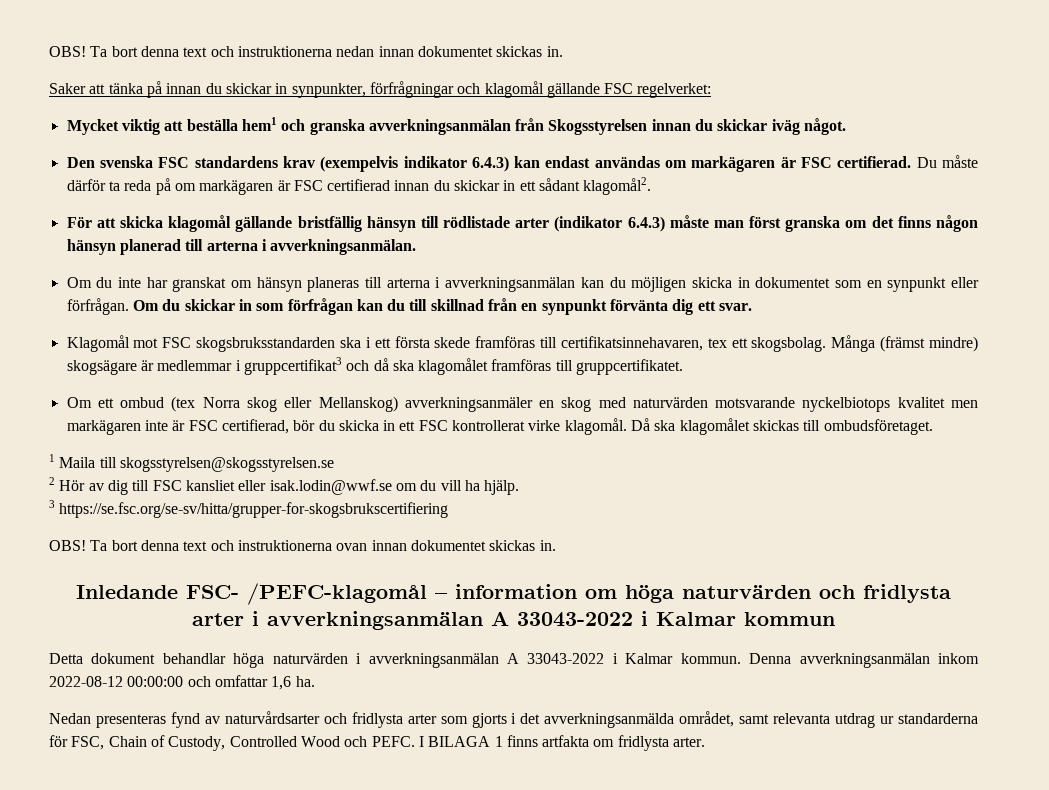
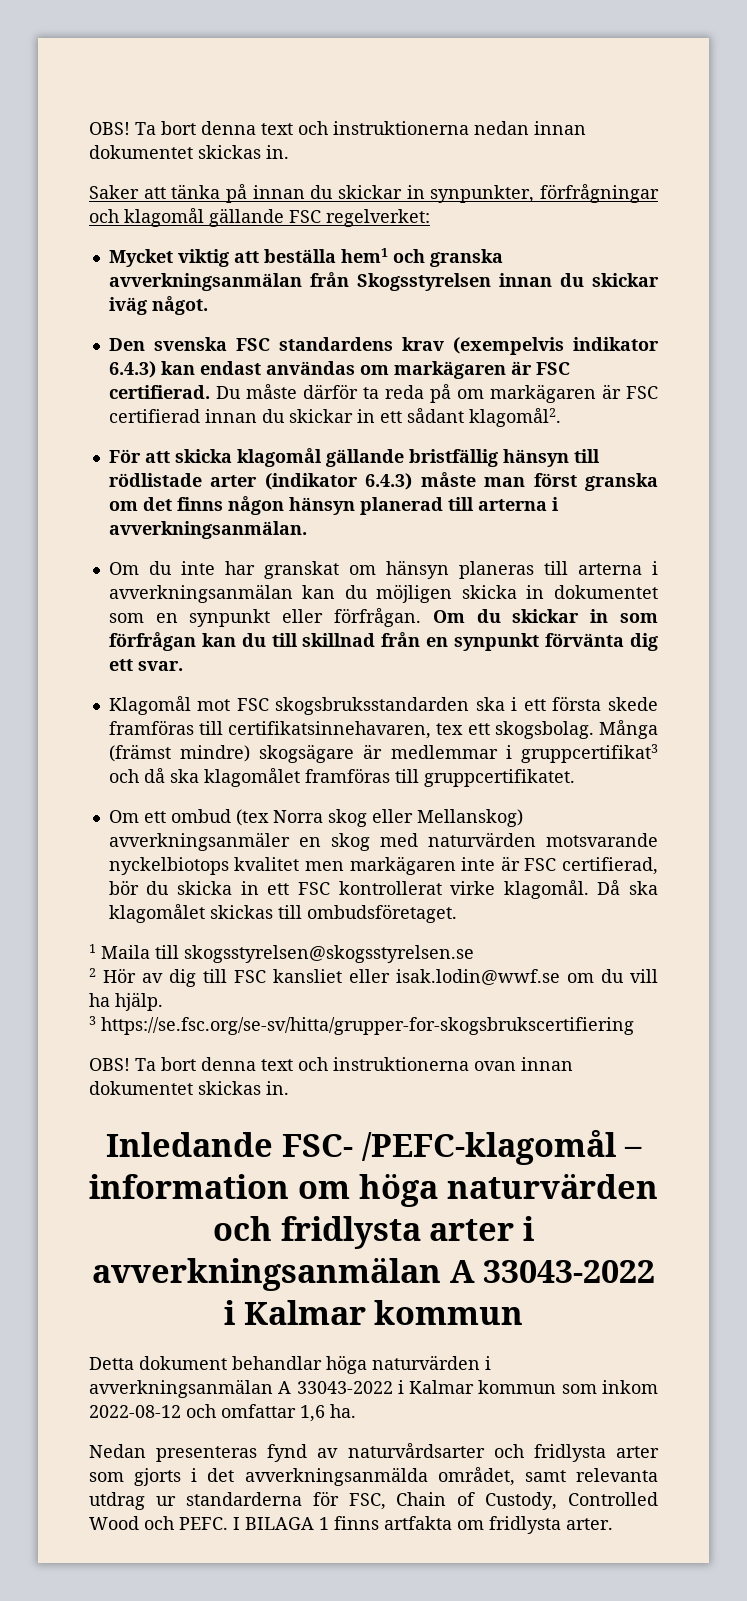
- Detta dokument behandlar höga naturvärden i avverkningsanmälan A 33043-2022 i Kalmar kommun. Denna avverkningsanmälan inkom 2022-08-12 00:00:00 och omfattar 1,6 ha.
+ Detta dokument behandlar höga naturvärden i avverkningsanmälan A 33043-2022 i Kalmar kommun som inkom 2022-08-12 och omfattar 1,6 ha.

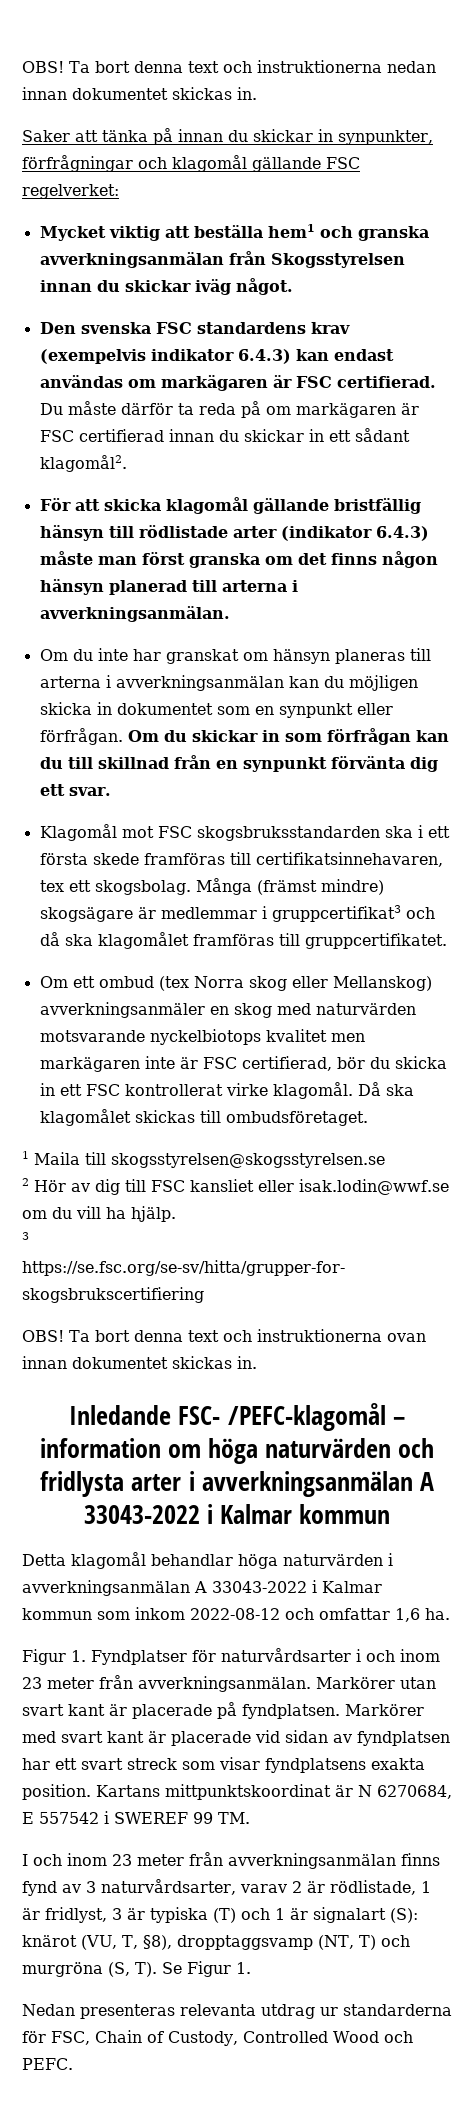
- Detta dokument behandlar höga naturvärden i avverkningsanmälan A 33043-2022 i Kalmar kommun som inkom 2022-08-12 och omfattar 1,6 ha.
+ Detta klagomål behandlar höga naturvärden i avverkningsanmälan A 33043-2022 i Kalmar kommun som inkom 2022-08-12 och omfattar 1,6 ha.
- Nedan presenteras fynd av naturvårdsarter och fridlysta arter som gjorts i det avverkningsanmälda området, samt relevanta utdrag ur standarderna för FSC, Chain of Custody, Controlled Wood och PEFC. I BILAGA 1 finns artfakta om fridlysta arter.
+ Figur 1. Fyndplatser för naturvårdsarter i och inom 23 meter från avverkningsanmälan. Markörer utan svart kant är placerade på fyndplatsen. Markörer med svart kant är placerade vid sidan av fyndplatsen har ett svart streck som visar fyndplatsens exakta position. Kartans mittpunktskoordinat är N 6270684, E 557542 i SWEREF 99 TM.
+ I och inom 23 meter från avverkningsanmälan finns fynd av 3 naturvårdsarter, varav 2 är rödlistade, 1 är fridlyst, 3 är typiska (T) och 1 är signalart (S): knärot (VU, T, §8), dropptaggsvamp (NT, T) och murgröna (S, T). Se Figur 1.
+ Nedan presenteras relevanta utdrag ur standarderna för FSC, Chain of Custody, Controlled Wood och PEFC.

